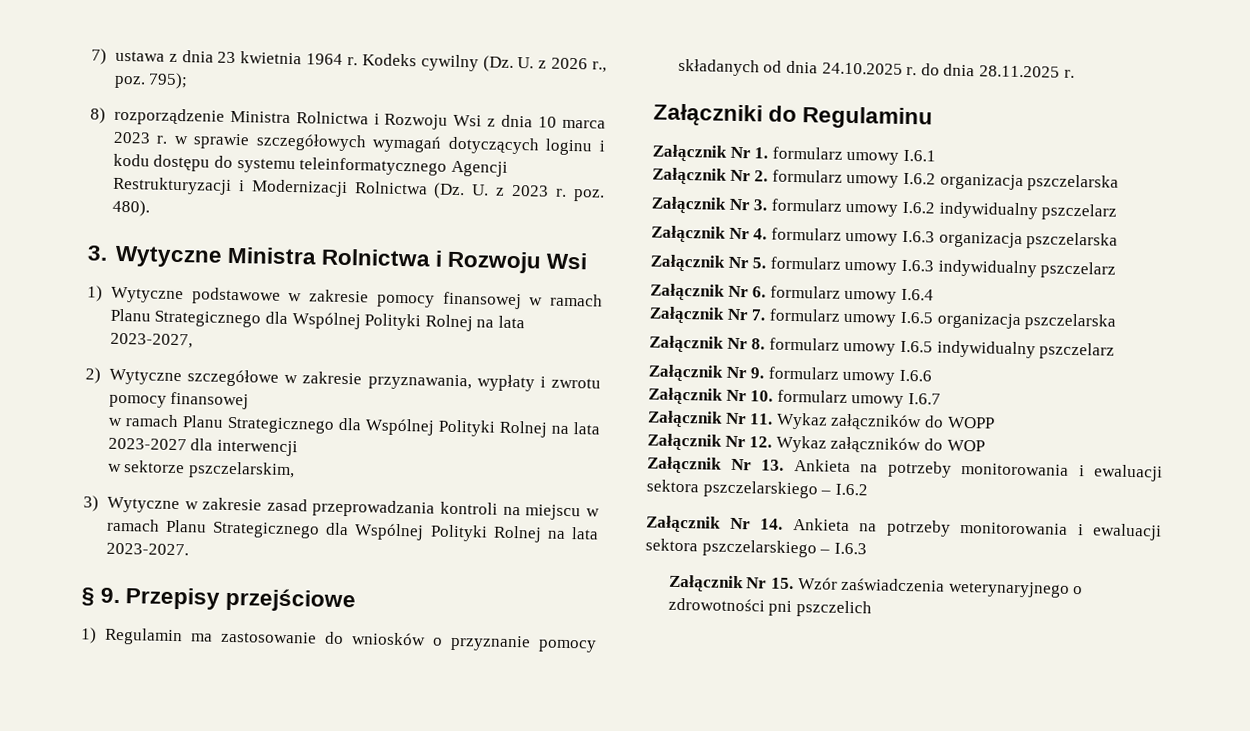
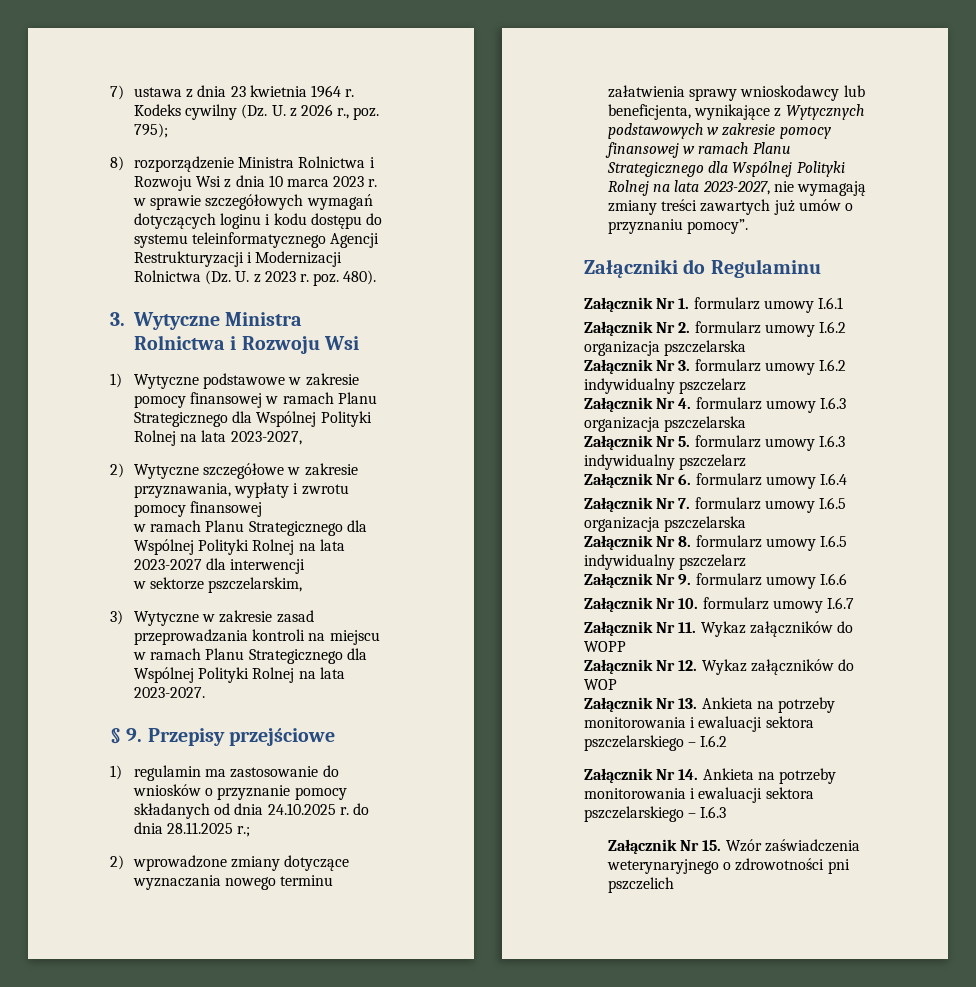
- 1) Regulamin ma zastosowanie do wniosków o przyznanie pomocy składanych od dnia 24.10.2025 r. do dnia 28.11.2025 r.
+ 1) regulamin ma zastosowanie do wniosków o przyznanie pomocy składanych od dnia 24.10.2025 r. do dnia 28.11.2025 r.;
+ 2) wprowadzone zmiany dotyczące wyznaczania nowego terminu załatwienia sprawy wnioskodawcy lub beneficjenta, wynikające z Wytycznych podstawowych w zakresie pomocy finansowej w ramach Planu Strategicznego dla Wspólnej Polityki Rolnej na lata 2023-2027, nie wymagają zmiany treści zawartych już umów o przyznaniu pomocy”.

